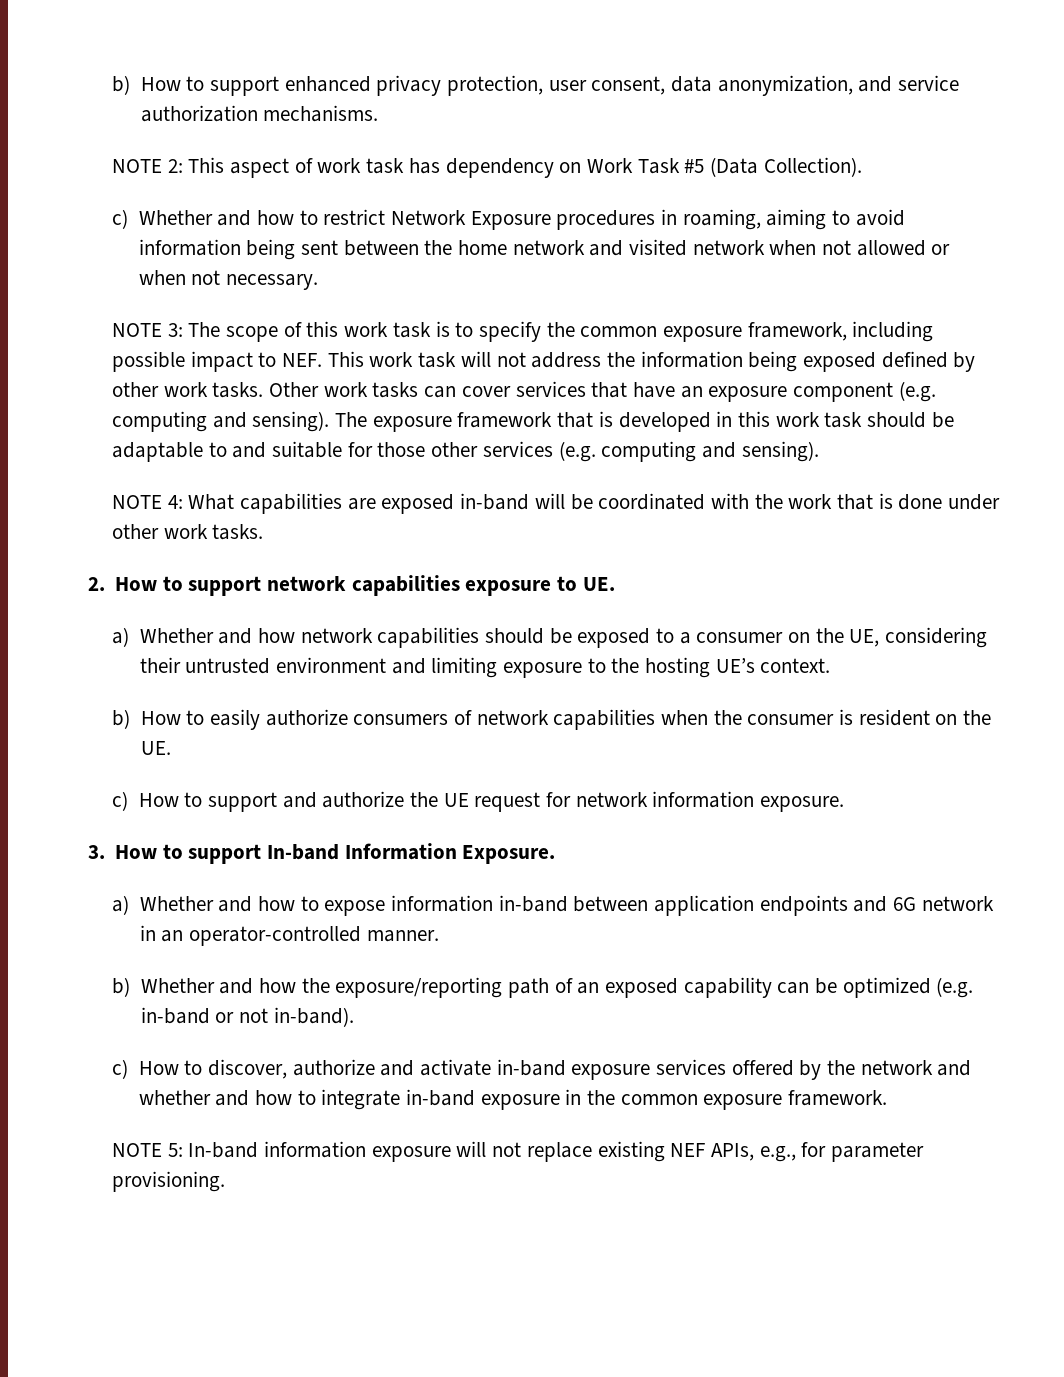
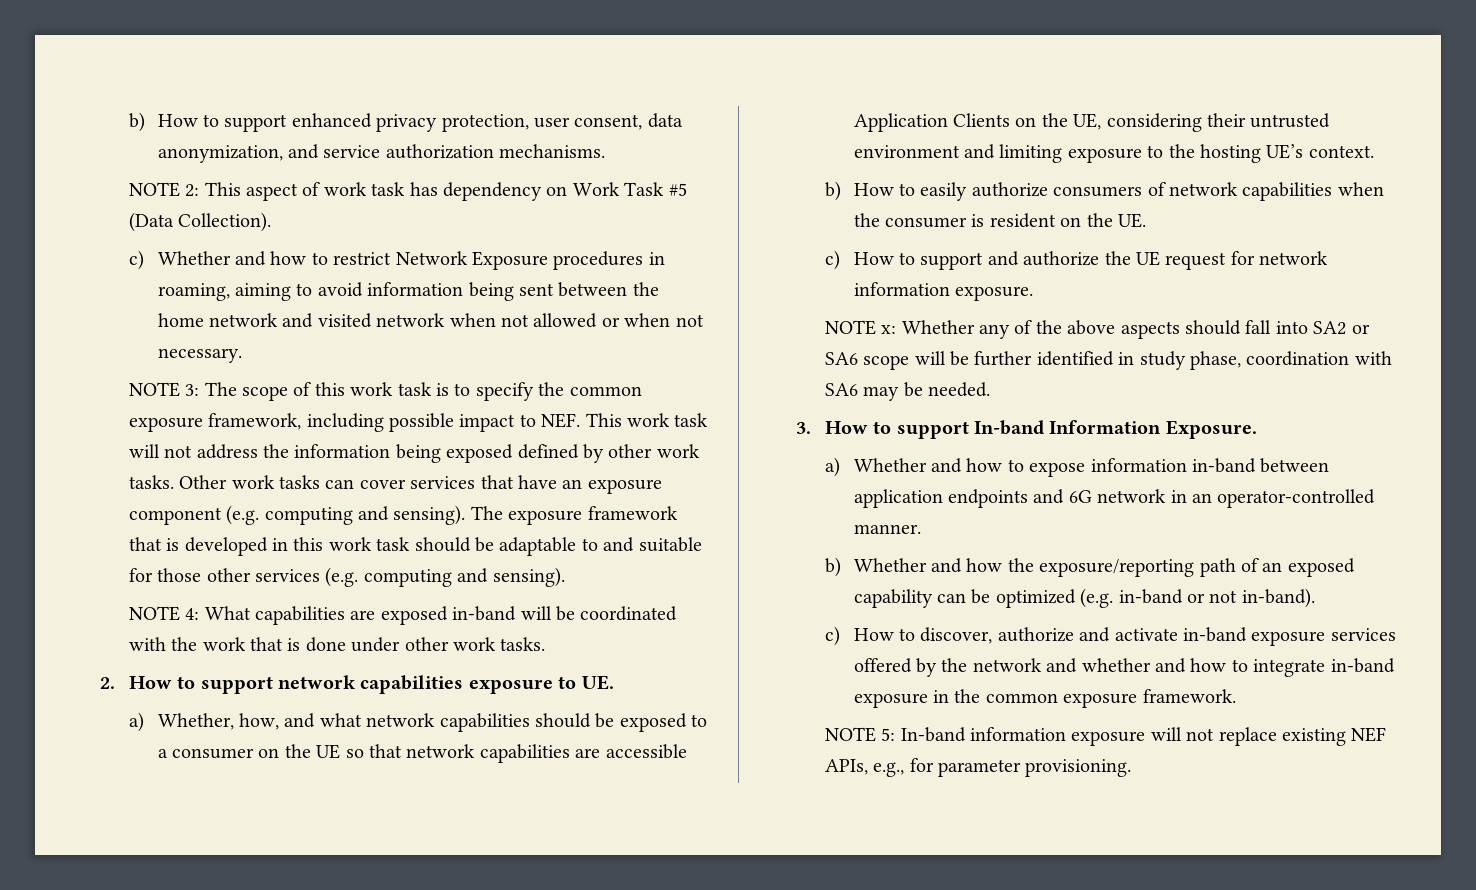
- a) Whether and how network capabilities should be exposed to a consumer on the UE, considering their untrusted environment and limiting exposure to the hosting UE’s context.
+ a) Whether, how, and what network capabilities should be exposed to a consumer on the UE so that network capabilities are accessible Application Clients on the UE, considering their untrusted environment and limiting exposure to the hosting UE’s context.
+ NOTE x: Whether any of the above aspects should fall into SA2 or SA6 scope will be further identified in study phase, coordination with SA6 may be needed.

